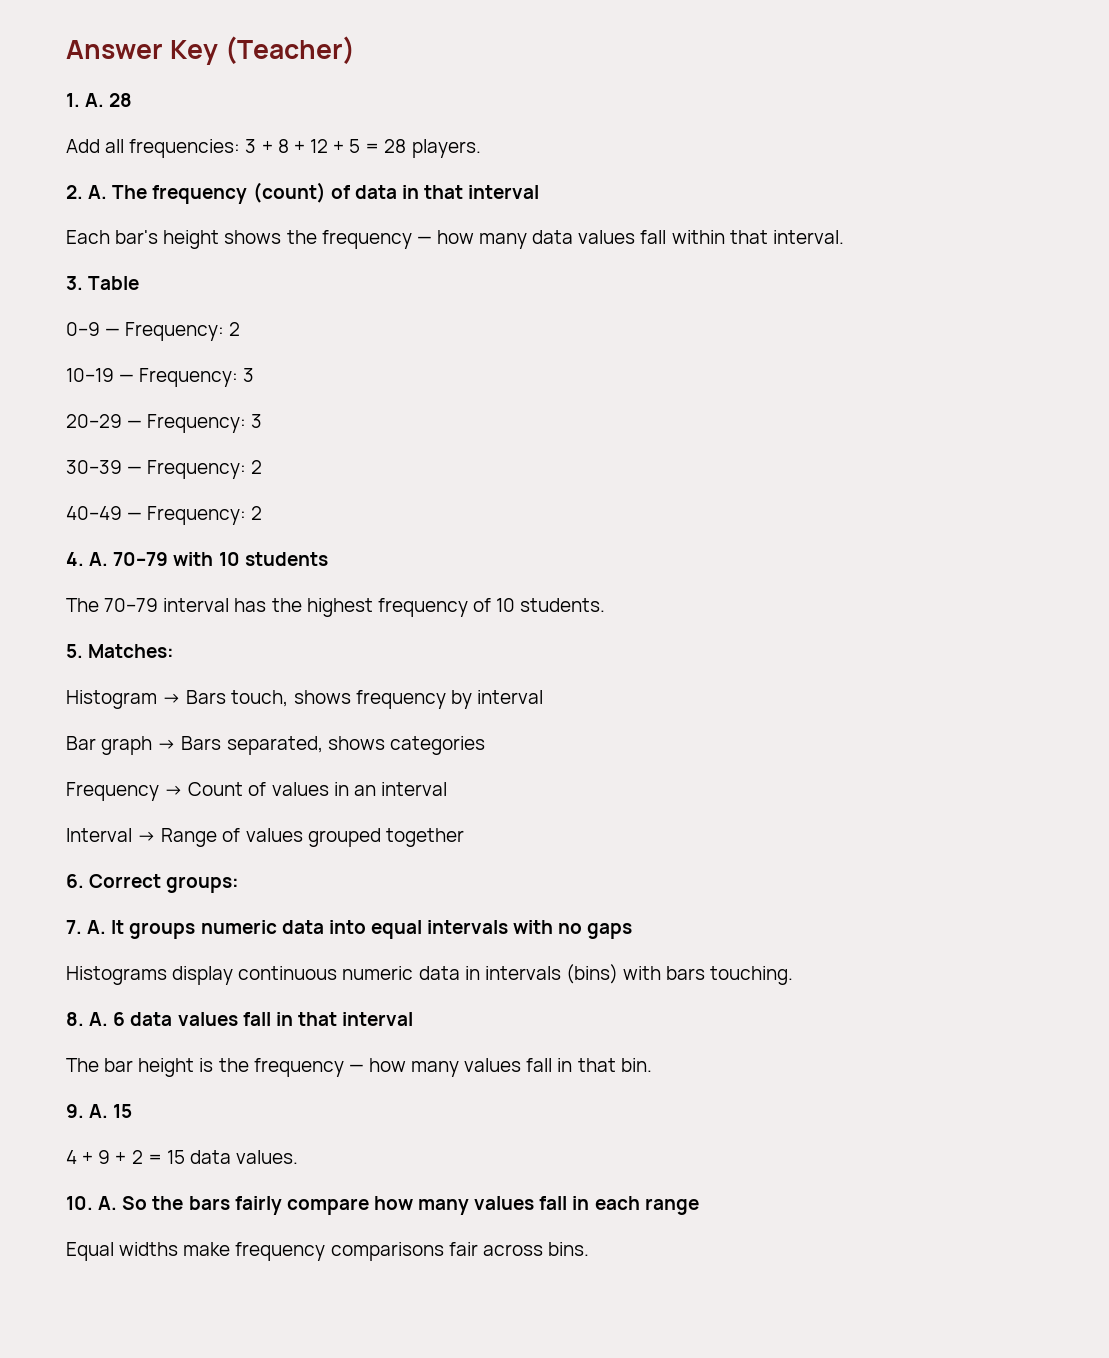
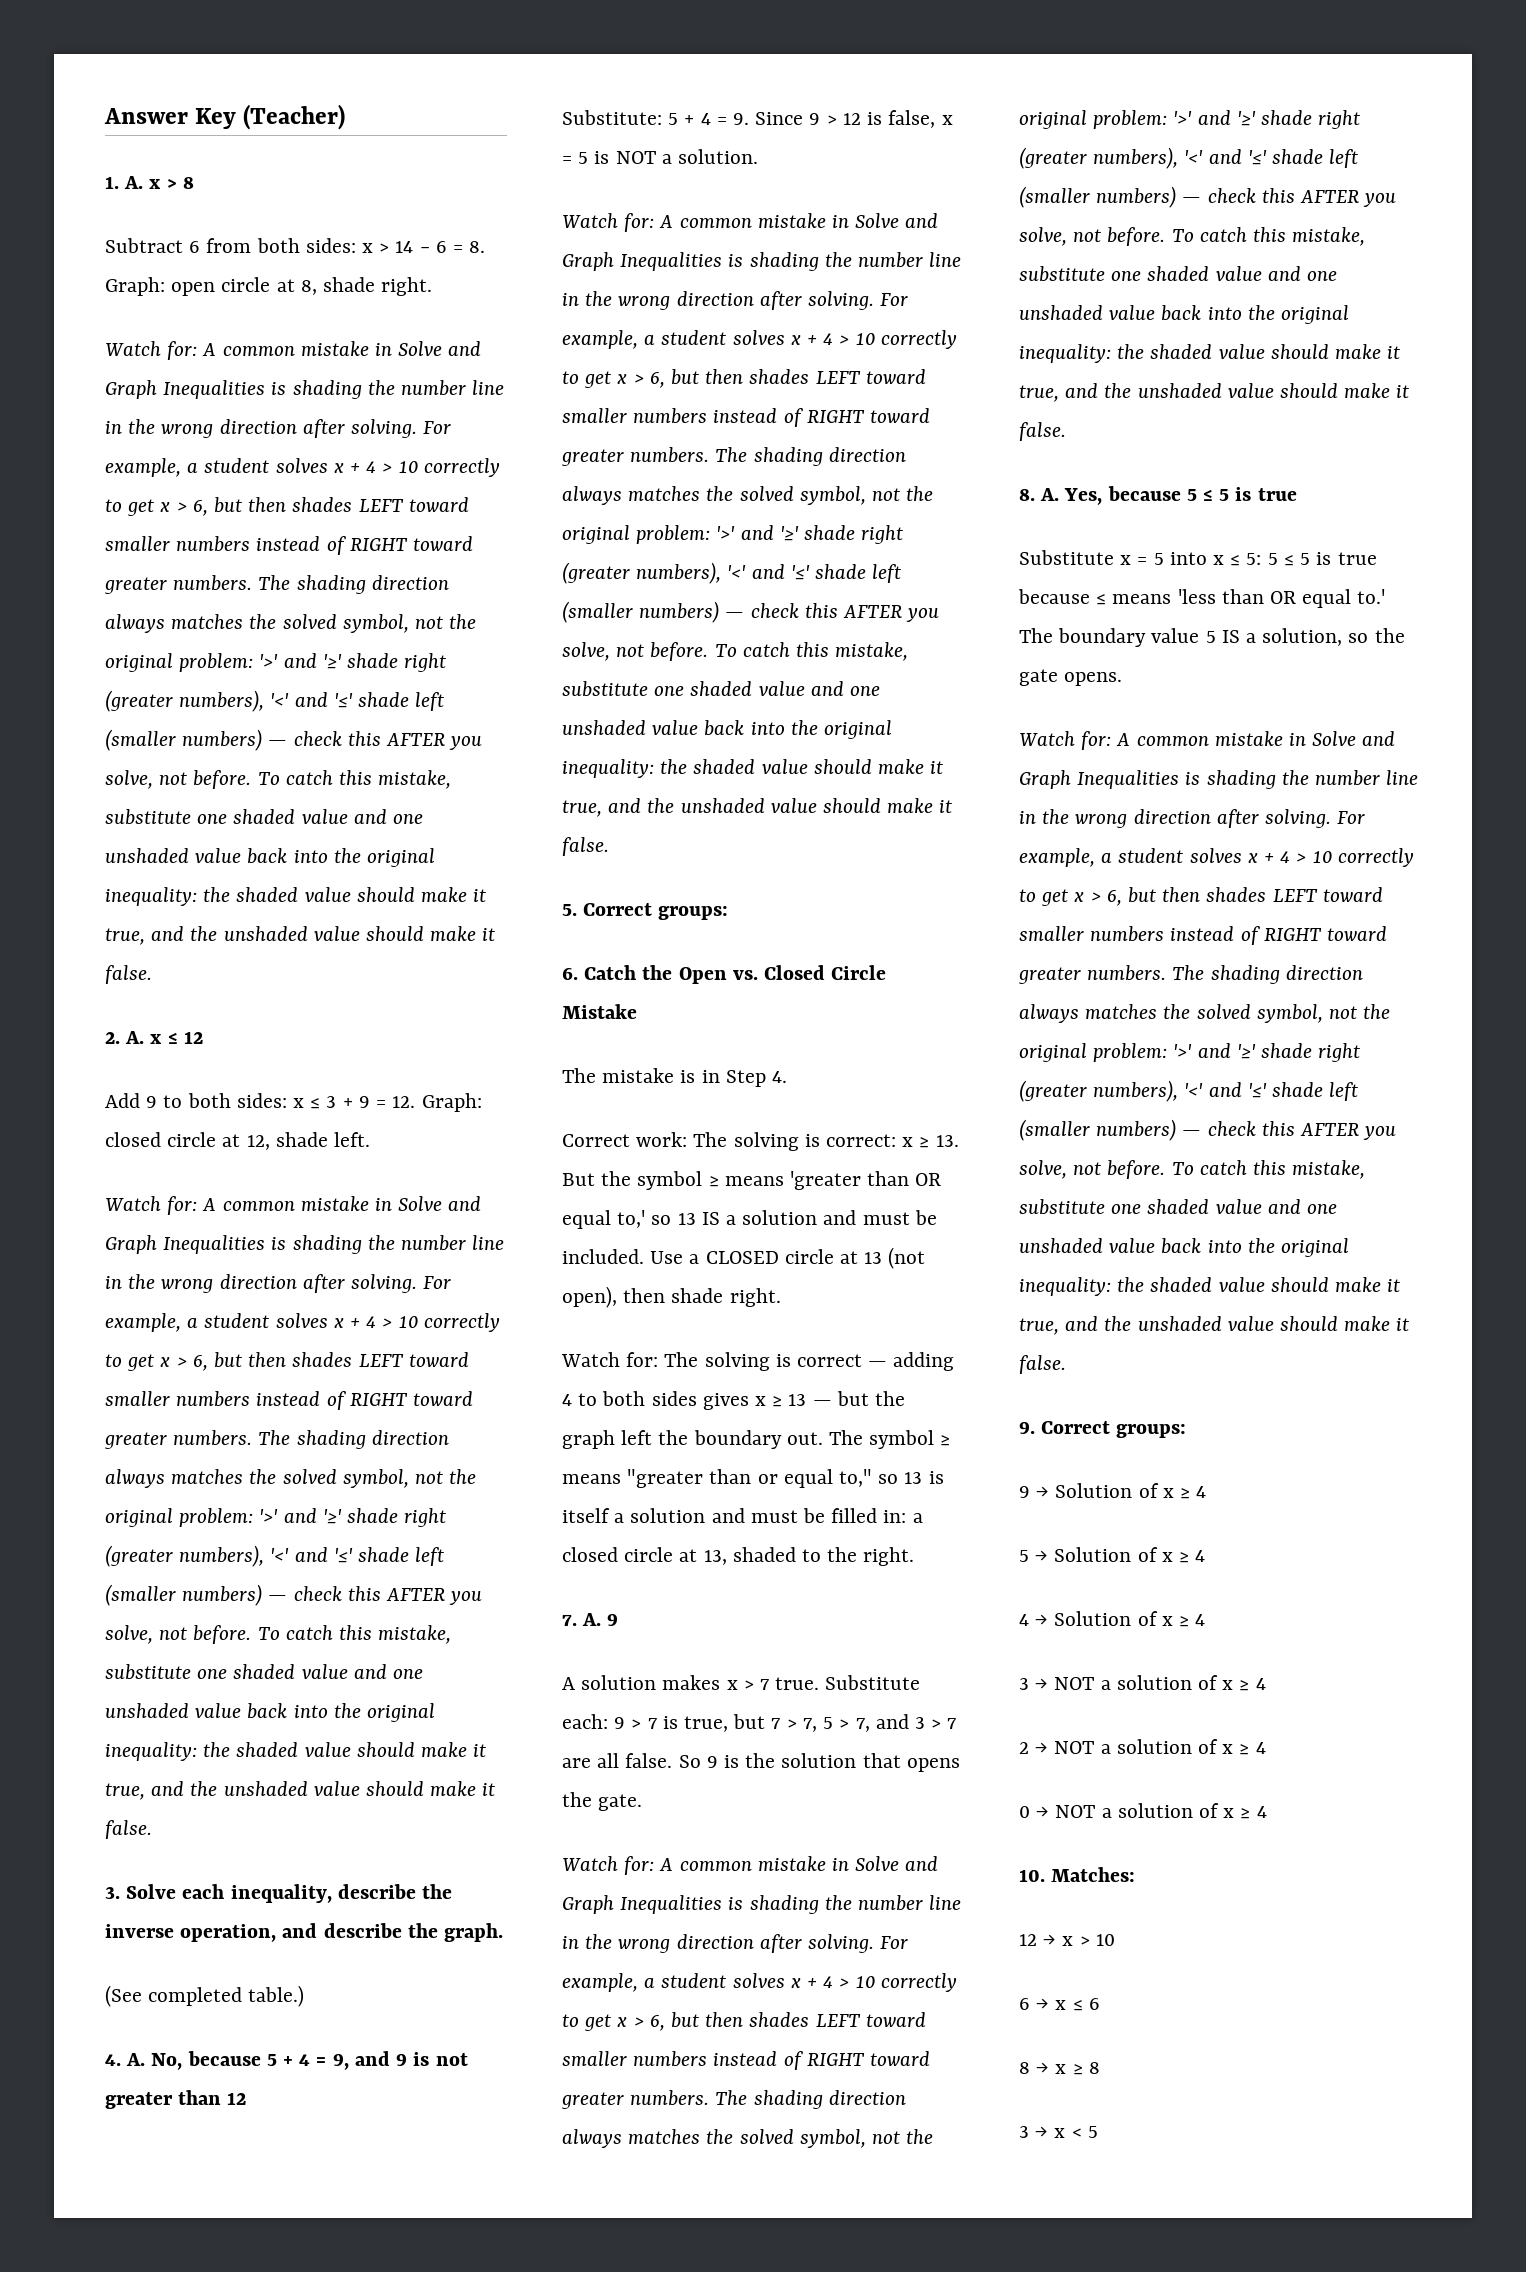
- 1. A. 28
- Add all frequencies: 3 + 8 + 12 + 5 = 28 players.
- 2. A. The frequency (count) of data in that interval
- Each bar's height shows the frequency — how many data values fall within that interval.
- 3. Table
- 0–9 — Frequency: 2
- 10–19 — Frequency: 3
- 20–29 — Frequency: 3
- 30–39 — Frequency: 2
- 40–49 — Frequency: 2
- 4. A. 70–79 with 10 students
- The 70–79 interval has the highest frequency of 10 students.
- 5. Matches:
- Histogram → Bars touch, shows frequency by interval
- Bar graph → Bars separated, shows categories
- Frequency → Count of values in an interval
- Interval → Range of values grouped together
- 6. Correct groups:
- 7. A. It groups numeric data into equal intervals with no gaps
- Histograms display continuous numeric data in intervals (bins) with bars touching.
- 8. A. 6 data values fall in that interval
- The bar height is the frequency — how many values fall in that bin.
- 9. A. 15
- 4 + 9 + 2 = 15 data values.
- 10. A. So the bars fairly compare how many values fall in each range
- Equal widths make frequency comparisons fair across bins.
+ 1. A. x > 8
+ Subtract 6 from both sides: x > 14 − 6 = 8. Graph: open circle at 8, shade right.
+ Watch for: A common mistake in Solve and Graph Inequalities is shading the number line in the wrong direction after solving. For example, a student solves x + 4 > 10 correctly to get x > 6, but then shades LEFT toward smaller numbers instead of RIGHT toward greater numbers. The shading direction always matches the solved symbol, not the original problem: '>' and '≥' shade right (greater numbers), '<' and '≤' shade left (smaller numbers) — check this AFTER you solve, not before. To catch this mistake, substitute one shaded value and one unshaded value back into the original inequality: the shaded value should make it true, and the unshaded value should make it false.
+ 2. A. x ≤ 12
+ Add 9 to both sides: x ≤ 3 + 9 = 12. Graph: closed circle at 12, shade left.
+ Watch for: A common mistake in Solve and Graph Inequalities is shading the number line in the wrong direction after solving. For example, a student solves x + 4 > 10 correctly to get x > 6, but then shades LEFT toward smaller numbers instead of RIGHT toward greater numbers. The shading direction always matches the solved symbol, not the original problem: '>' and '≥' shade right (greater numbers), '<' and '≤' shade left (smaller numbers) — check this AFTER you solve, not before. To catch this mistake, substitute one shaded value and one unshaded value back into the original inequality: the shaded value should make it true, and the unshaded value should make it false.
+ 3. Solve each inequality, describe the inverse operation, and describe the graph.
+ (See completed table.)
+ 4. A. No, because 5 + 4 = 9, and 9 is not greater than 12
+ Substitute: 5 + 4 = 9. Since 9 > 12 is false, x = 5 is NOT a solution.
+ Watch for: A common mistake in Solve and Graph Inequalities is shading the number line in the wrong direction after solving. For example, a student solves x + 4 > 10 correctly to get x > 6, but then shades LEFT toward smaller numbers instead of RIGHT toward greater numbers. The shading direction always matches the solved symbol, not the original problem: '>' and '≥' shade right (greater numbers), '<' and '≤' shade left (smaller numbers) — check this AFTER you solve, not before. To catch this mistake, substitute one shaded value and one unshaded value back into the original inequality: the shaded value should make it true, and the unshaded value should make it false.
+ 5. Correct groups:
+ 6. Catch the Open vs. Closed Circle Mistake
+ The mistake is in Step 4.
+ Correct work: The solving is correct: x ≥ 13. But the symbol ≥ means 'greater than OR equal to,' so 13 IS a solution and must be included. Use a CLOSED circle at 13 (not open), then shade right.
+ Watch for: The solving is correct — adding 4 to both sides gives x ≥ 13 — but the graph left the boundary out. The symbol ≥ means "greater than or equal to," so 13 is itself a solution and must be filled in: a closed circle at 13, shaded to the right.
+ 7. A. 9
+ A solution makes x > 7 true. Substitute each: 9 > 7 is true, but 7 > 7, 5 > 7, and 3 > 7 are all false. So 9 is the solution that opens the gate.
+ Watch for: A common mistake in Solve and Graph Inequalities is shading the number line in the wrong direction after solving. For example, a student solves x + 4 > 10 correctly to get x > 6, but then shades LEFT toward smaller numbers instead of RIGHT toward greater numbers. The shading direction always matches the solved symbol, not the original problem: '>' and '≥' shade right (greater numbers), '<' and '≤' shade left (smaller numbers) — check this AFTER you solve, not before. To catch this mistake, substitute one shaded value and one unshaded value back into the original inequality: the shaded value should make it true, and the unshaded value should make it false.
+ 8. A. Yes, because 5 ≤ 5 is true
+ Substitute x = 5 into x ≤ 5: 5 ≤ 5 is true because ≤ means 'less than OR equal to.' The boundary value 5 IS a solution, so the gate opens.
+ Watch for: A common mistake in Solve and Graph Inequalities is shading the number line in the wrong direction after solving. For example, a student solves x + 4 > 10 correctly to get x > 6, but then shades LEFT toward smaller numbers instead of RIGHT toward greater numbers. The shading direction always matches the solved symbol, not the original problem: '>' and '≥' shade right (greater numbers), '<' and '≤' shade left (smaller numbers) — check this AFTER you solve, not before. To catch this mistake, substitute one shaded value and one unshaded value back into the original inequality: the shaded value should make it true, and the unshaded value should make it false.
+ 9. Correct groups:
+ 9 → Solution of x ≥ 4
+ 5 → Solution of x ≥ 4
+ 4 → Solution of x ≥ 4
+ 3 → NOT a solution of x ≥ 4
+ 2 → NOT a solution of x ≥ 4
+ 0 → NOT a solution of x ≥ 4
+ 10. Matches:
+ 12 → x > 10
+ 6 → x ≤ 6
+ 8 → x ≥ 8
+ 3 → x < 5

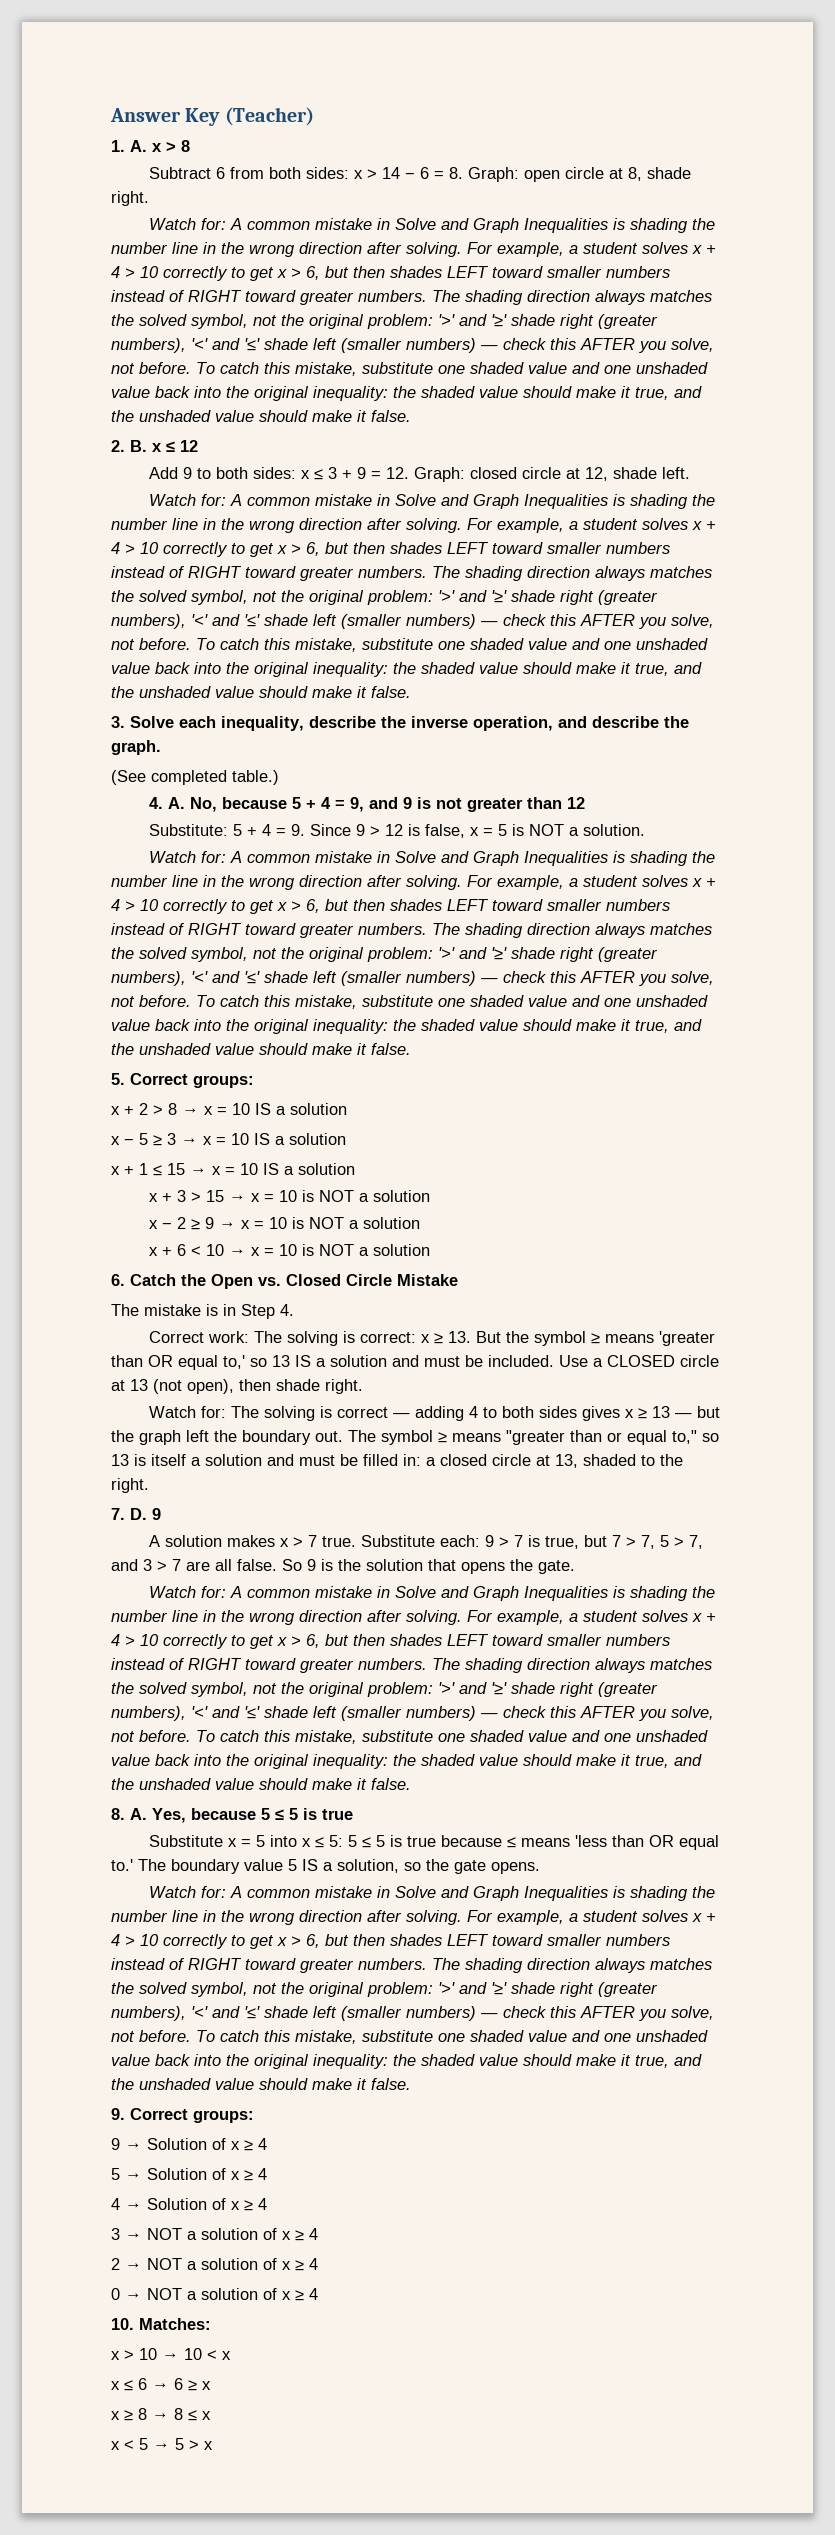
- 2. A. x ≤ 12
+ 2. B. x ≤ 12
+ x + 2 > 8 → x = 10 IS a solution
+ x − 5 ≥ 3 → x = 10 IS a solution
+ x + 1 ≤ 15 → x = 10 IS a solution
+ x + 3 > 15 → x = 10 is NOT a solution
+ x − 2 ≥ 9 → x = 10 is NOT a solution
+ x + 6 < 10 → x = 10 is NOT a solution
- 7. A. 9
+ 7. D. 9
- 12 → x > 10
- 6 → x ≤ 6
- 8 → x ≥ 8
- 3 → x < 5
+ x > 10 → 10 < x
+ x ≤ 6 → 6 ≥ x
+ x ≥ 8 → 8 ≤ x
+ x < 5 → 5 > x

